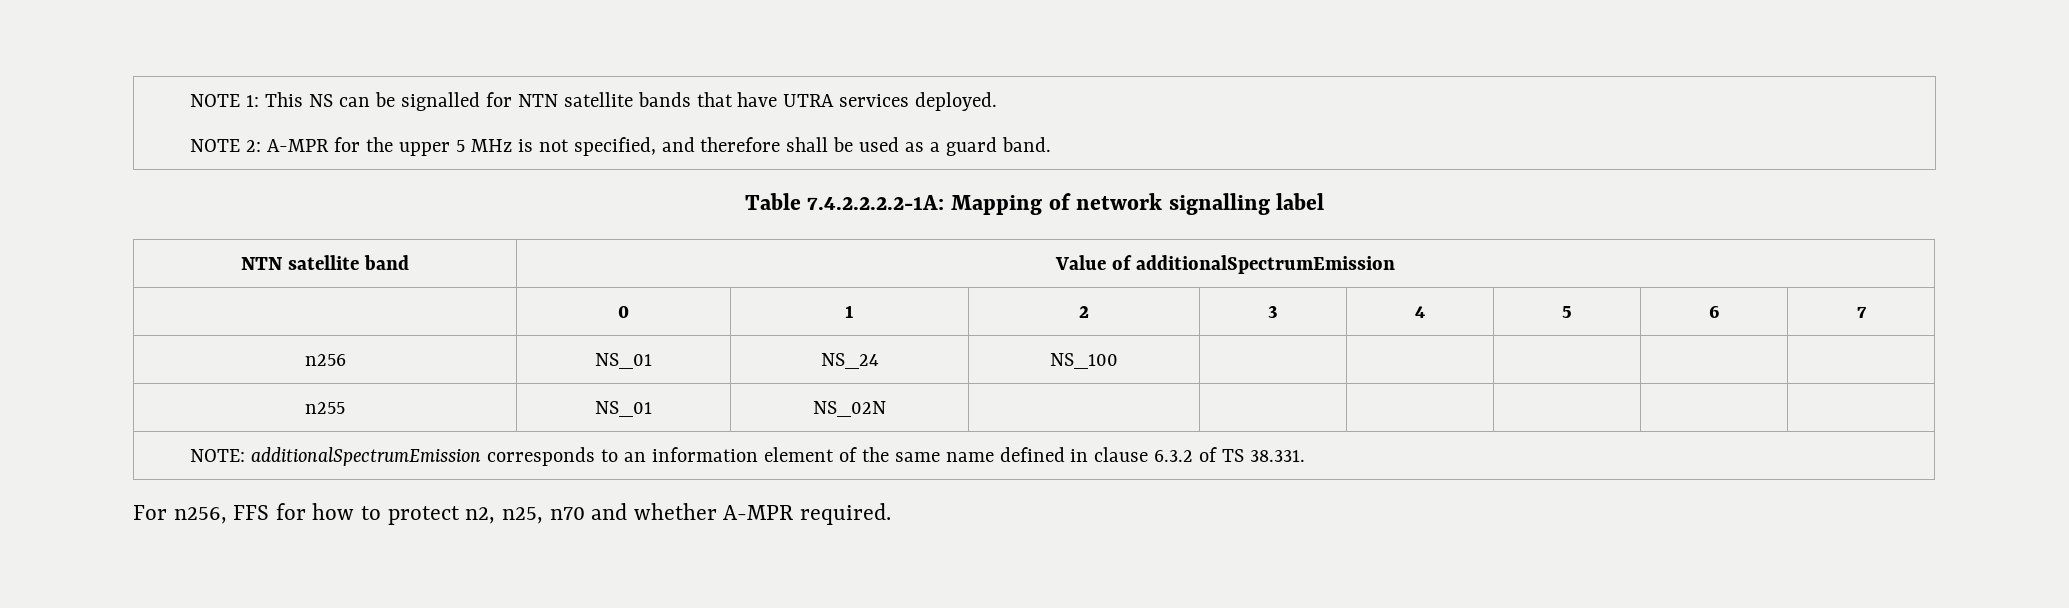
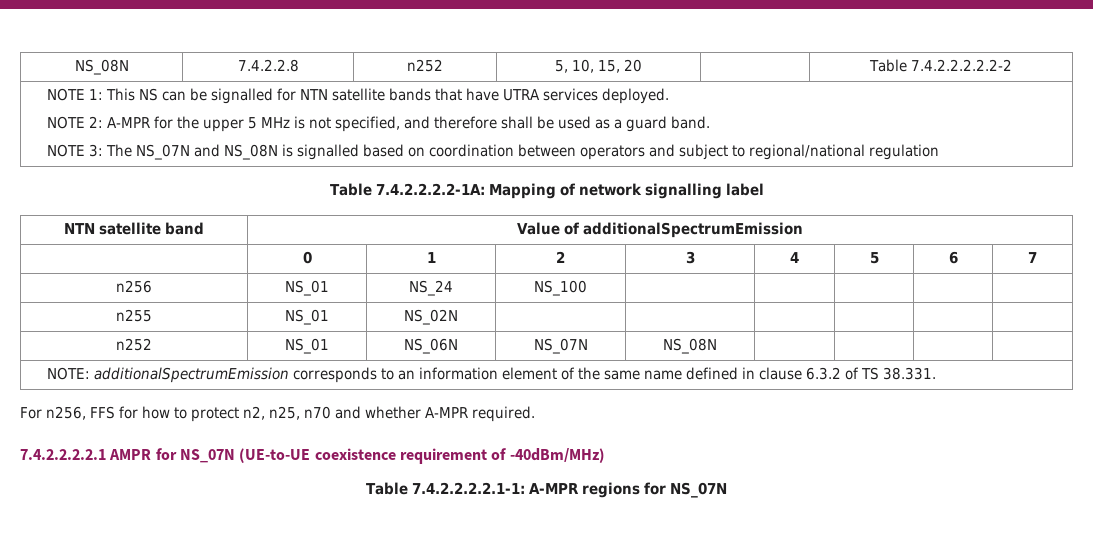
+ NS_08N | 7.4.2.2.8 | n252 | 5, 10, 15, 20 | | Table 7.4.2.2.2.2.2-2
+ NOTE 3: The NS_07N and NS_08N is signalled based on coordination between operators and subject to regional/national regulation
+ n252 | NS_01 | NS_06N | NS_07N | NS_08N | | | |
+ 7.4.2.2.2.2.1 AMPR for NS_07N (UE-to-UE coexistence requirement of -40dBm/MHz)
+ Table 7.4.2.2.2.2.1-1: A-MPR regions for NS_07N

